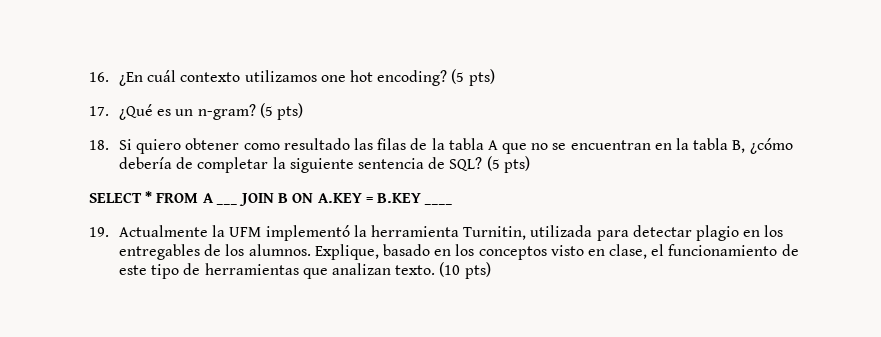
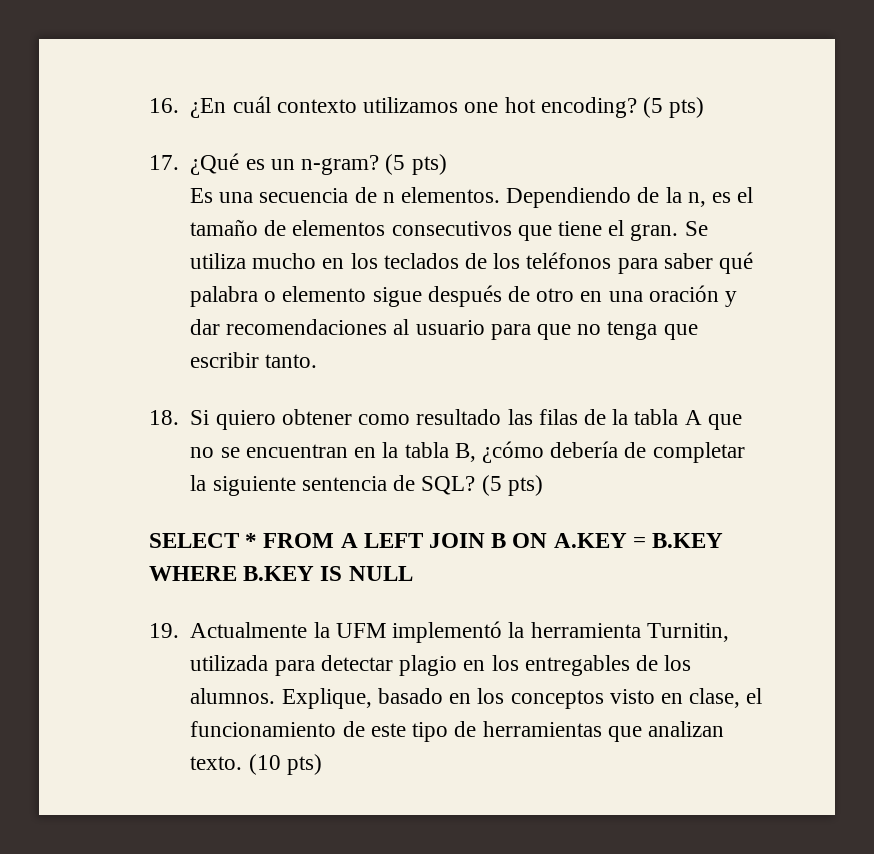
+ Es una secuencia de n elementos. Dependiendo de la n, es el tamaño de elementos consecutivos que tiene el gran. Se utiliza mucho en los teclados de los teléfonos para saber qué palabra o elemento sigue después de otro en una oración y dar recomendaciones al usuario para que no tenga que escribir tanto.
- SELECT * FROM A ___ JOIN B ON A.KEY = B.KEY ____
+ SELECT * FROM A LEFT JOIN B ON A.KEY = B.KEY WHERE B.KEY IS NULL

